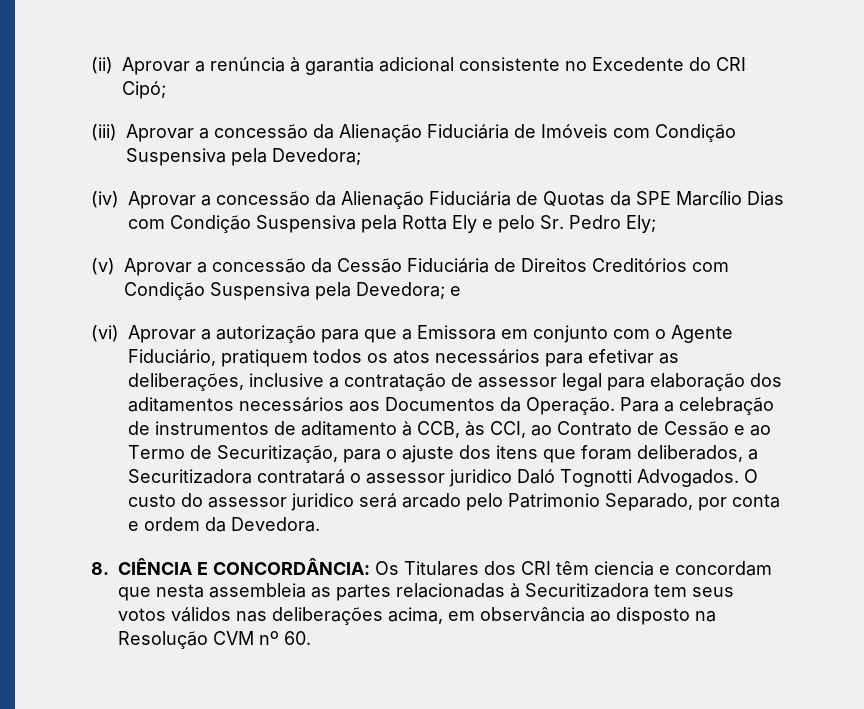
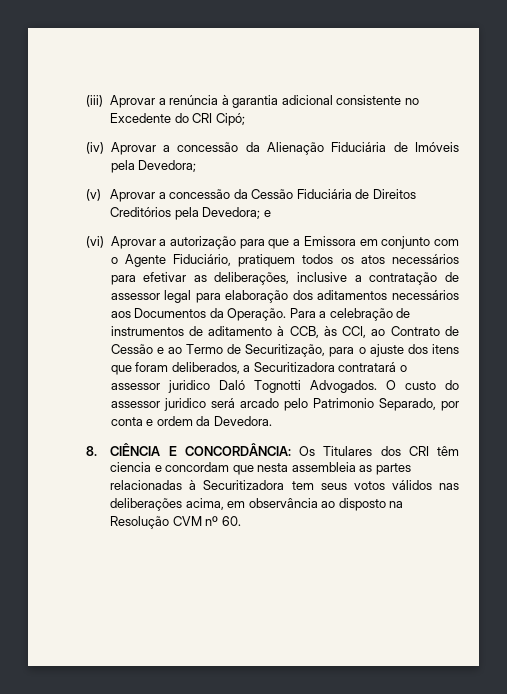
- (ii) Aprovar a renúncia à garantia adicional consistente no Excedente do CRI Cipó;
+ (iii) Aprovar a renúncia à garantia adicional consistente no Excedente do CRI Cipó;
- (iii) Aprovar a concessão da Alienação Fiduciária de Imóveis com Condição Suspensiva pela Devedora;
- (iv) Aprovar a concessão da Alienação Fiduciária de Quotas da SPE Marcílio Dias com Condição Suspensiva pela Rotta Ely e pelo Sr. Pedro Ely;
+ (iv) Aprovar a concessão da Alienação Fiduciária de Imóveis pela Devedora;
- (v) Aprovar a concessão da Cessão Fiduciária de Direitos Creditórios com Condição Suspensiva pela Devedora; e
+ (v) Aprovar a concessão da Cessão Fiduciária de Direitos Creditórios pela Devedora; e

